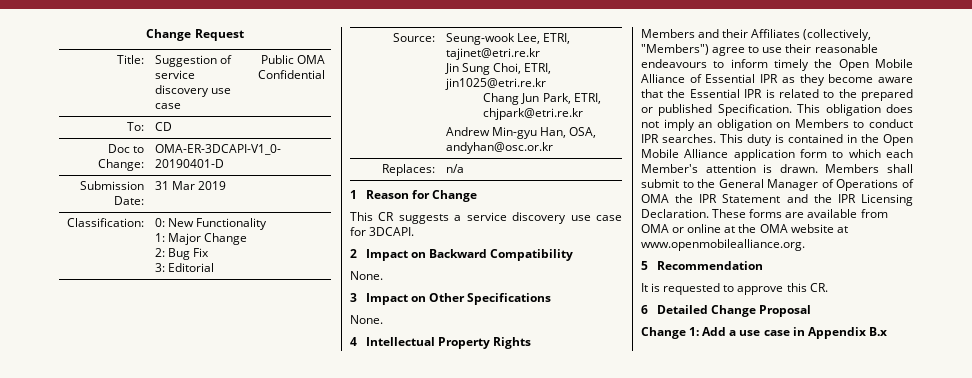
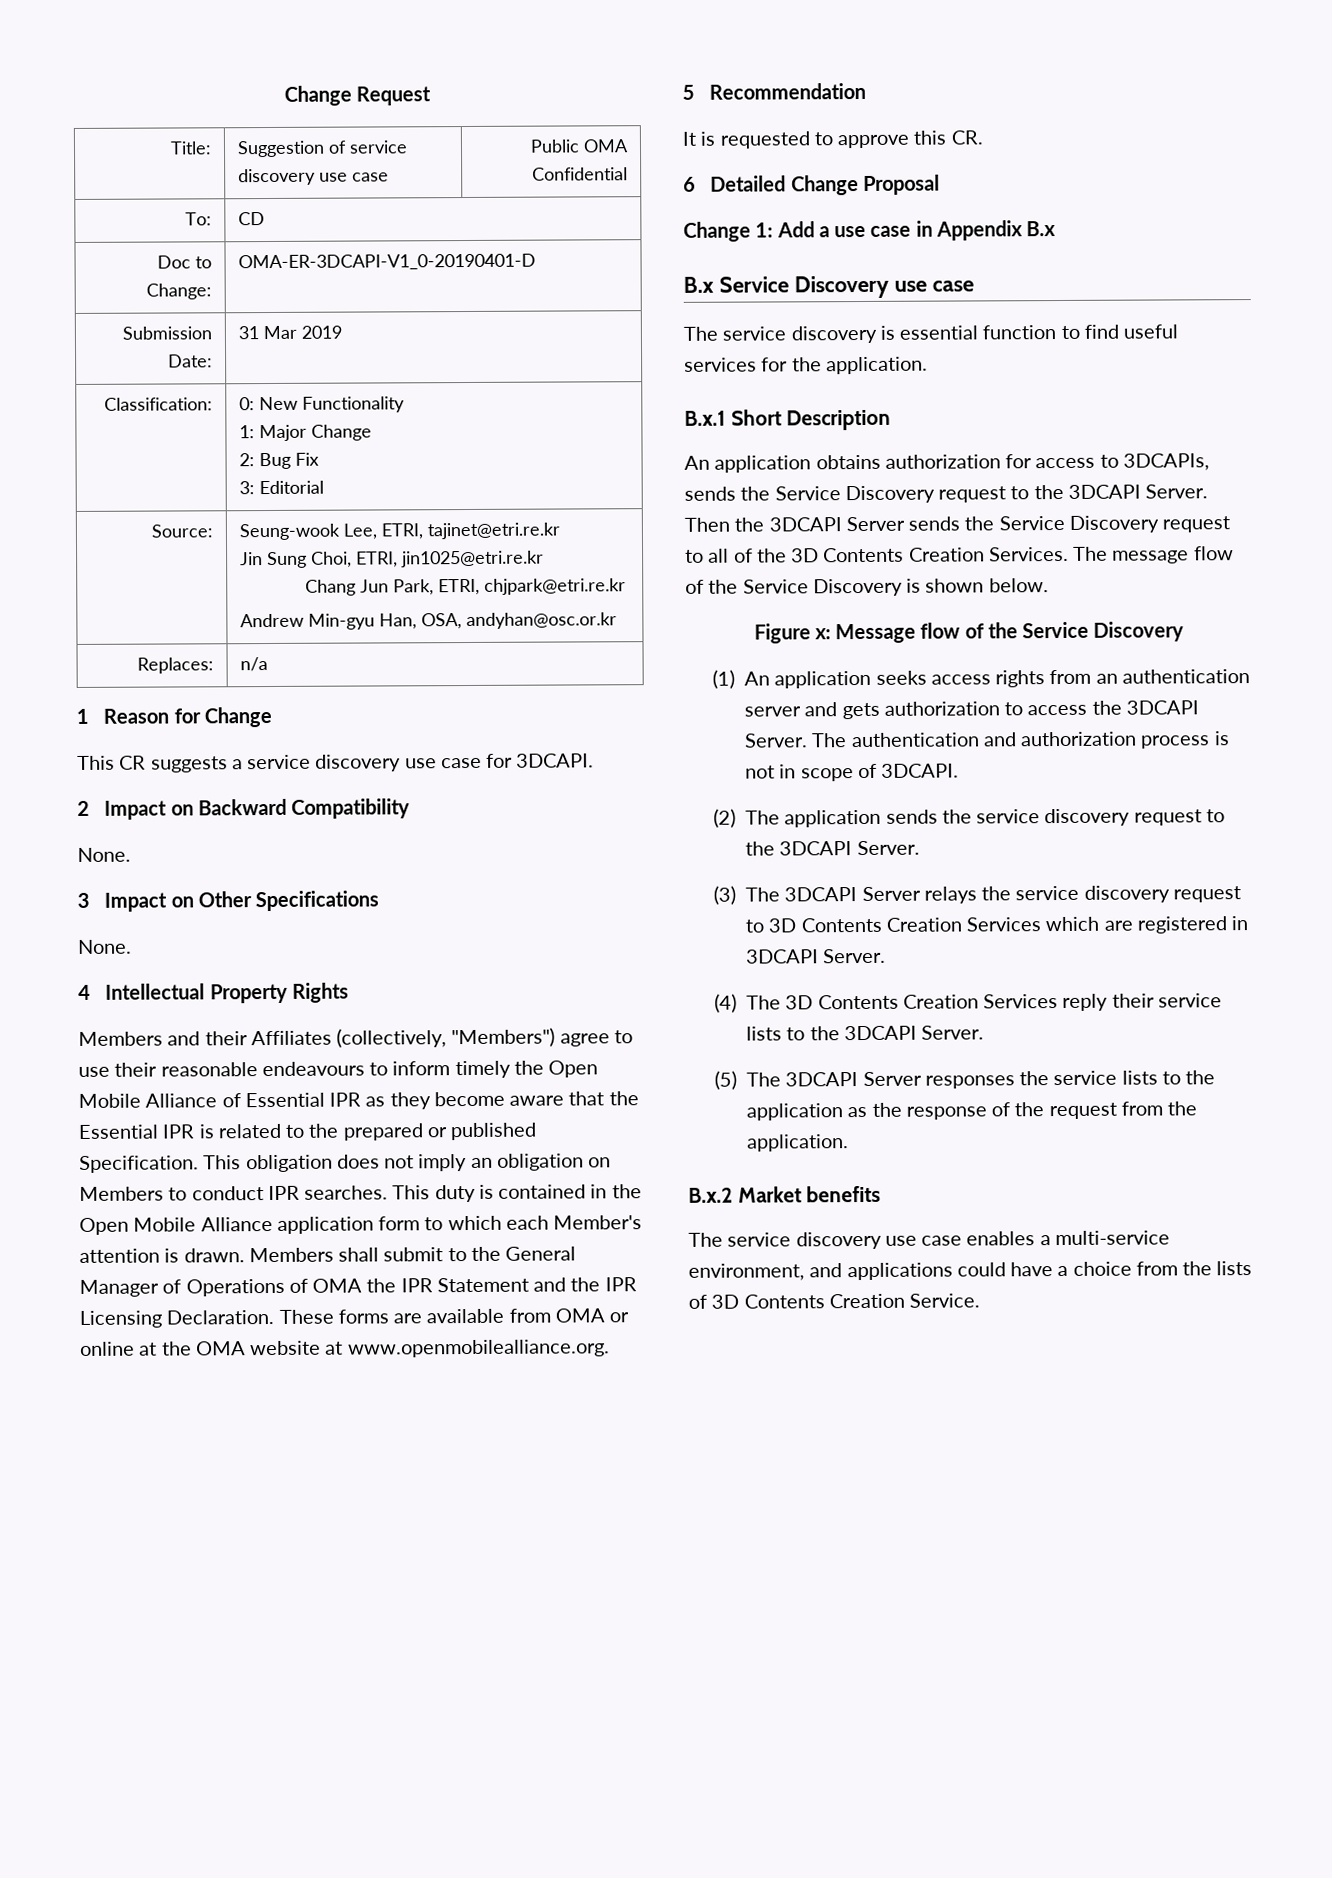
+ B.x Service Discovery use case
+ The service discovery is essential function to find useful services for the application.
+ B.x.1 Short Description
+ An application obtains authorization for access to 3DCAPIs, sends the Service Discovery request to the 3DCAPI Server. Then the 3DCAPI Server sends the Service Discovery request to all of the 3D Contents Creation Services. The message flow of the Service Discovery is shown below.
+ Figure x: Message flow of the Service Discovery
+ (1) An application seeks access rights from an authentication server and gets authorization to access the 3DCAPI Server. The authentication and authorization process is not in scope of 3DCAPI.
+ (2) The application sends the service discovery request to the 3DCAPI Server.
+ (3) The 3DCAPI Server relays the service discovery request to 3D Contents Creation Services which are registered in 3DCAPI Server.
+ (4) The 3D Contents Creation Services reply their service lists to the 3DCAPI Server.
+ (5) The 3DCAPI Server responses the service lists to the application as the response of the request from the application.
+ B.x.2 Market benefits
+ The service discovery use case enables a multi-service environment, and applications could have a choice from the lists of 3D Contents Creation Service.

